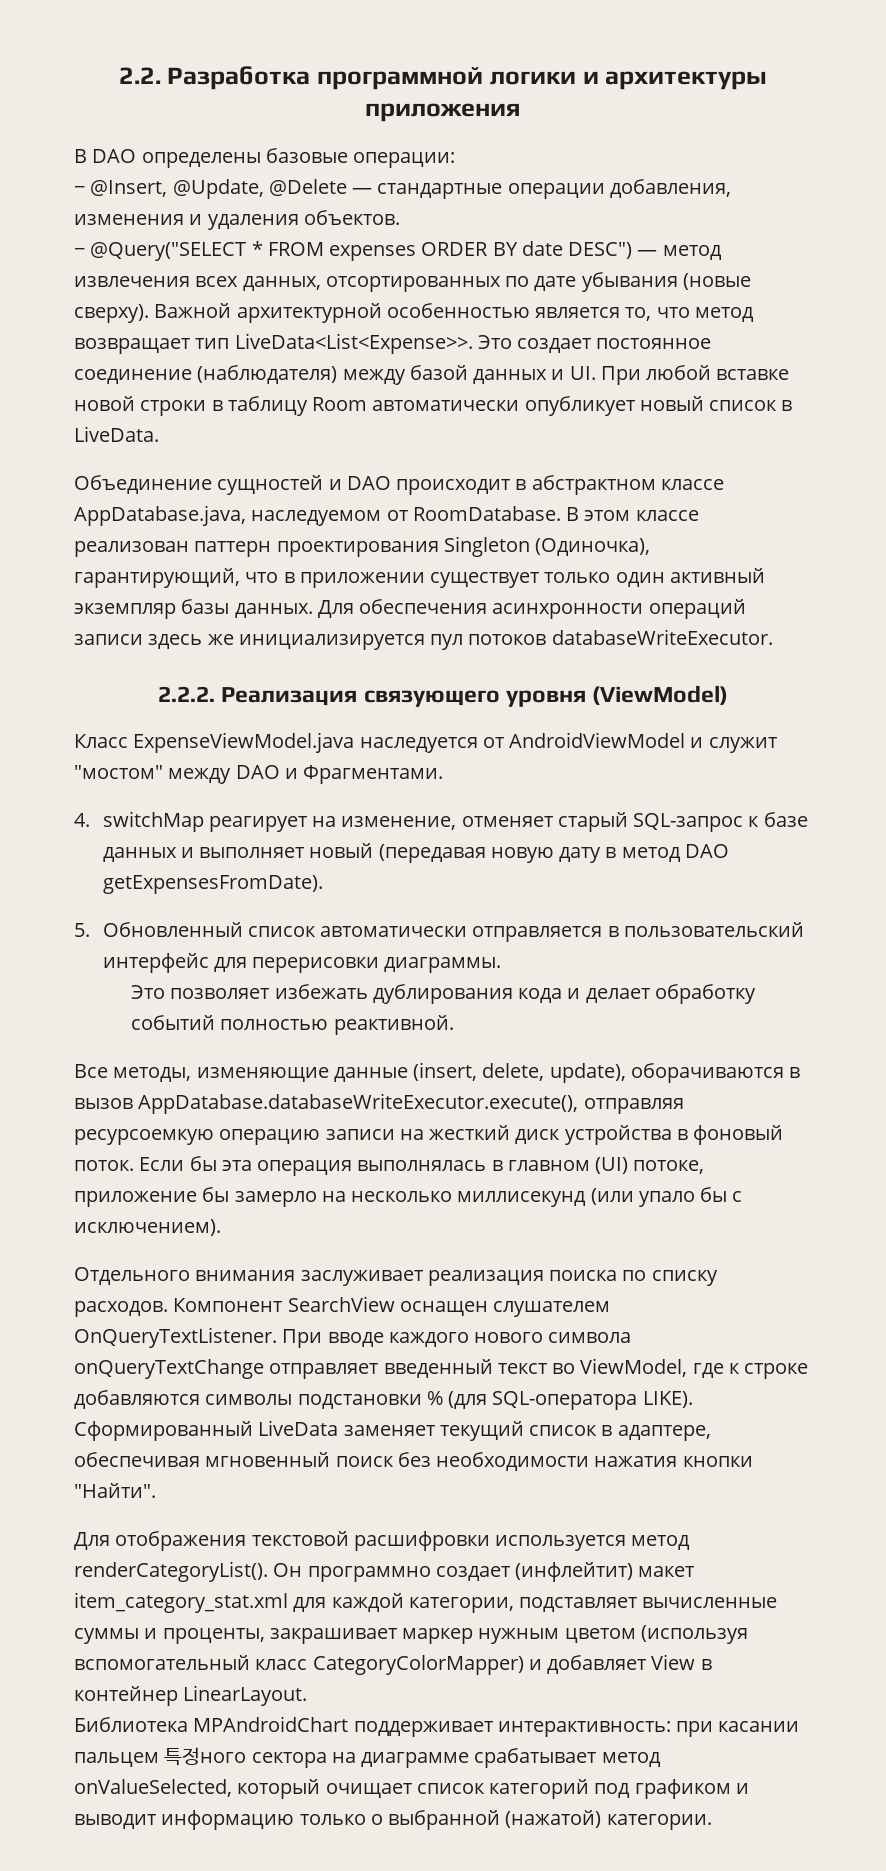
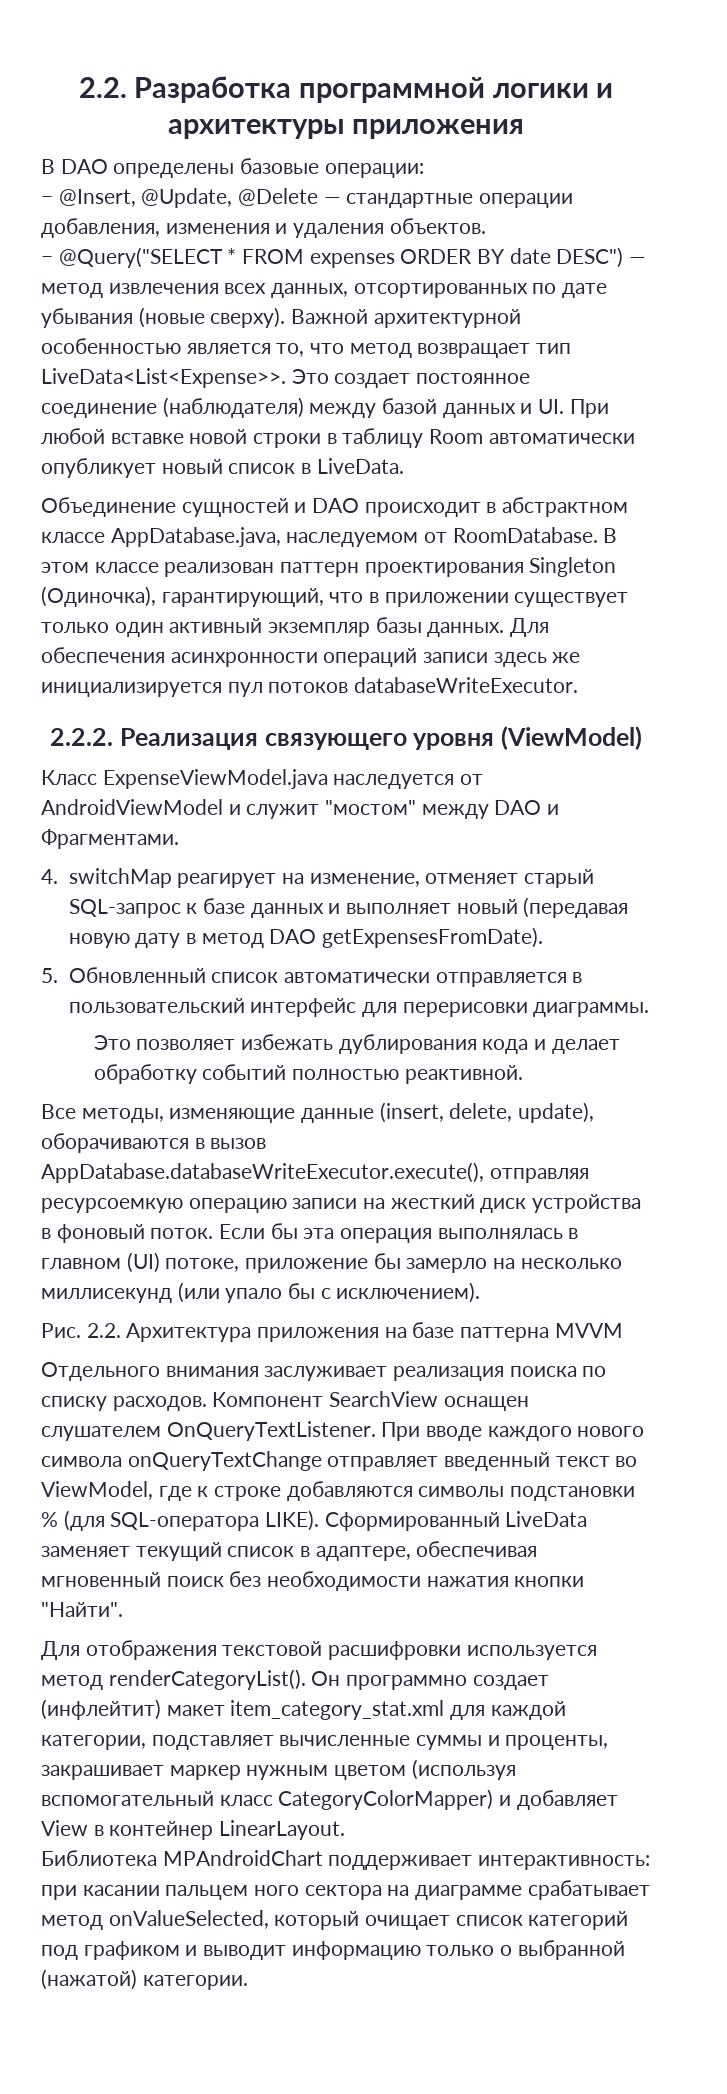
+ Рис. 2.2. Архитектура приложения на базе паттерна MVVM
- Библиотека MPAndroidChart поддерживает интерактивность: при касании пальцем 특정ного сектора на диаграмме срабатывает метод onValueSelected, который очищает список категорий под графиком и выводит информацию только о выбранной (нажатой) категории.
+ Библиотека MPAndroidChart поддерживает интерактивность: при касании пальцем ного сектора на диаграмме срабатывает метод onValueSelected, который очищает список категорий под графиком и выводит информацию только о выбранной (нажатой) категории.

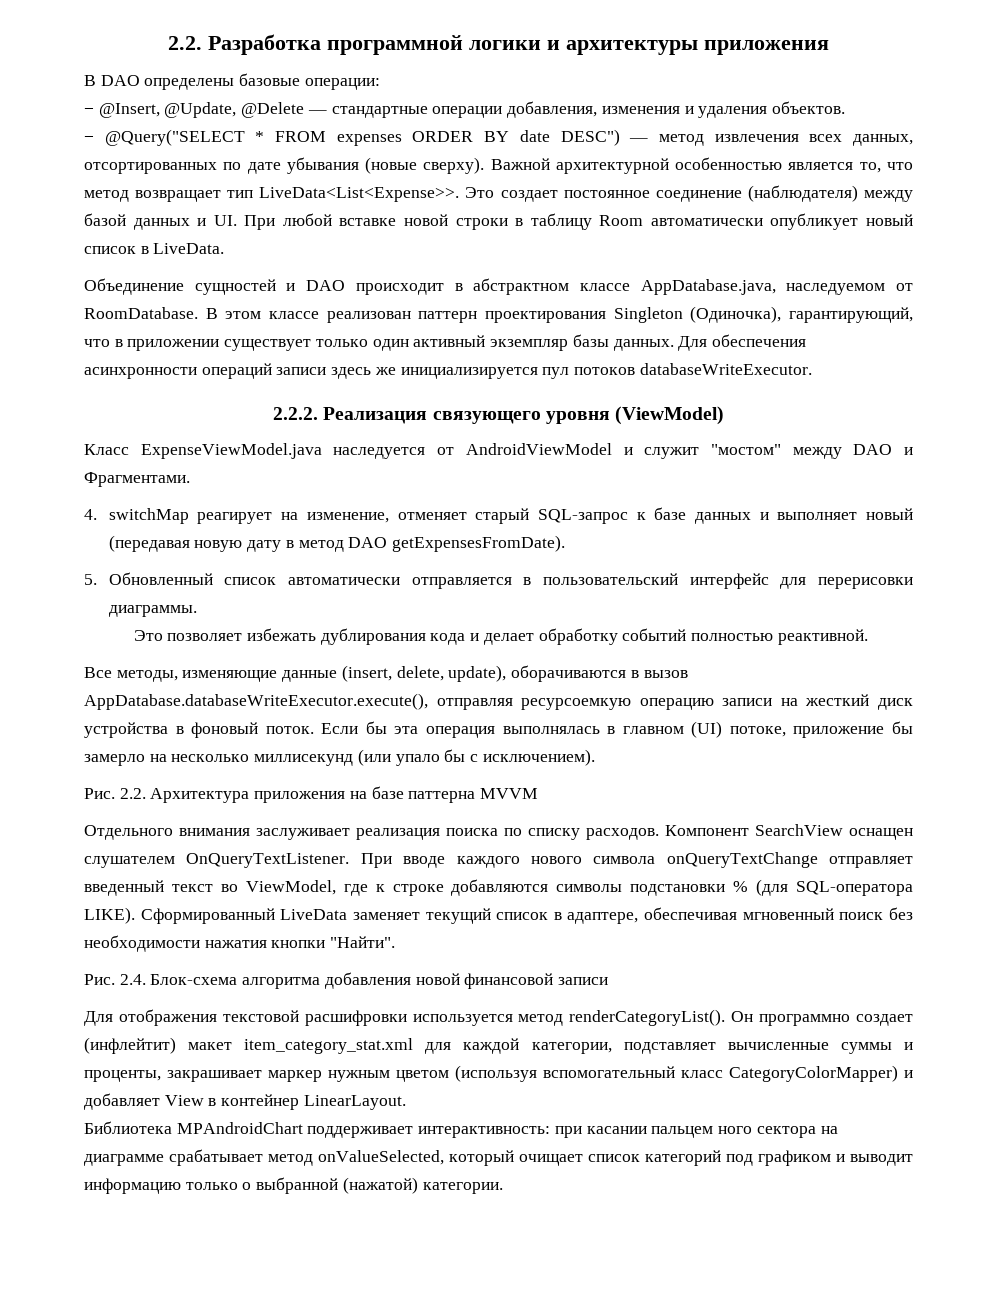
+ Рис. 2.4. Блок-схема алгоритма добавления новой финансовой записи

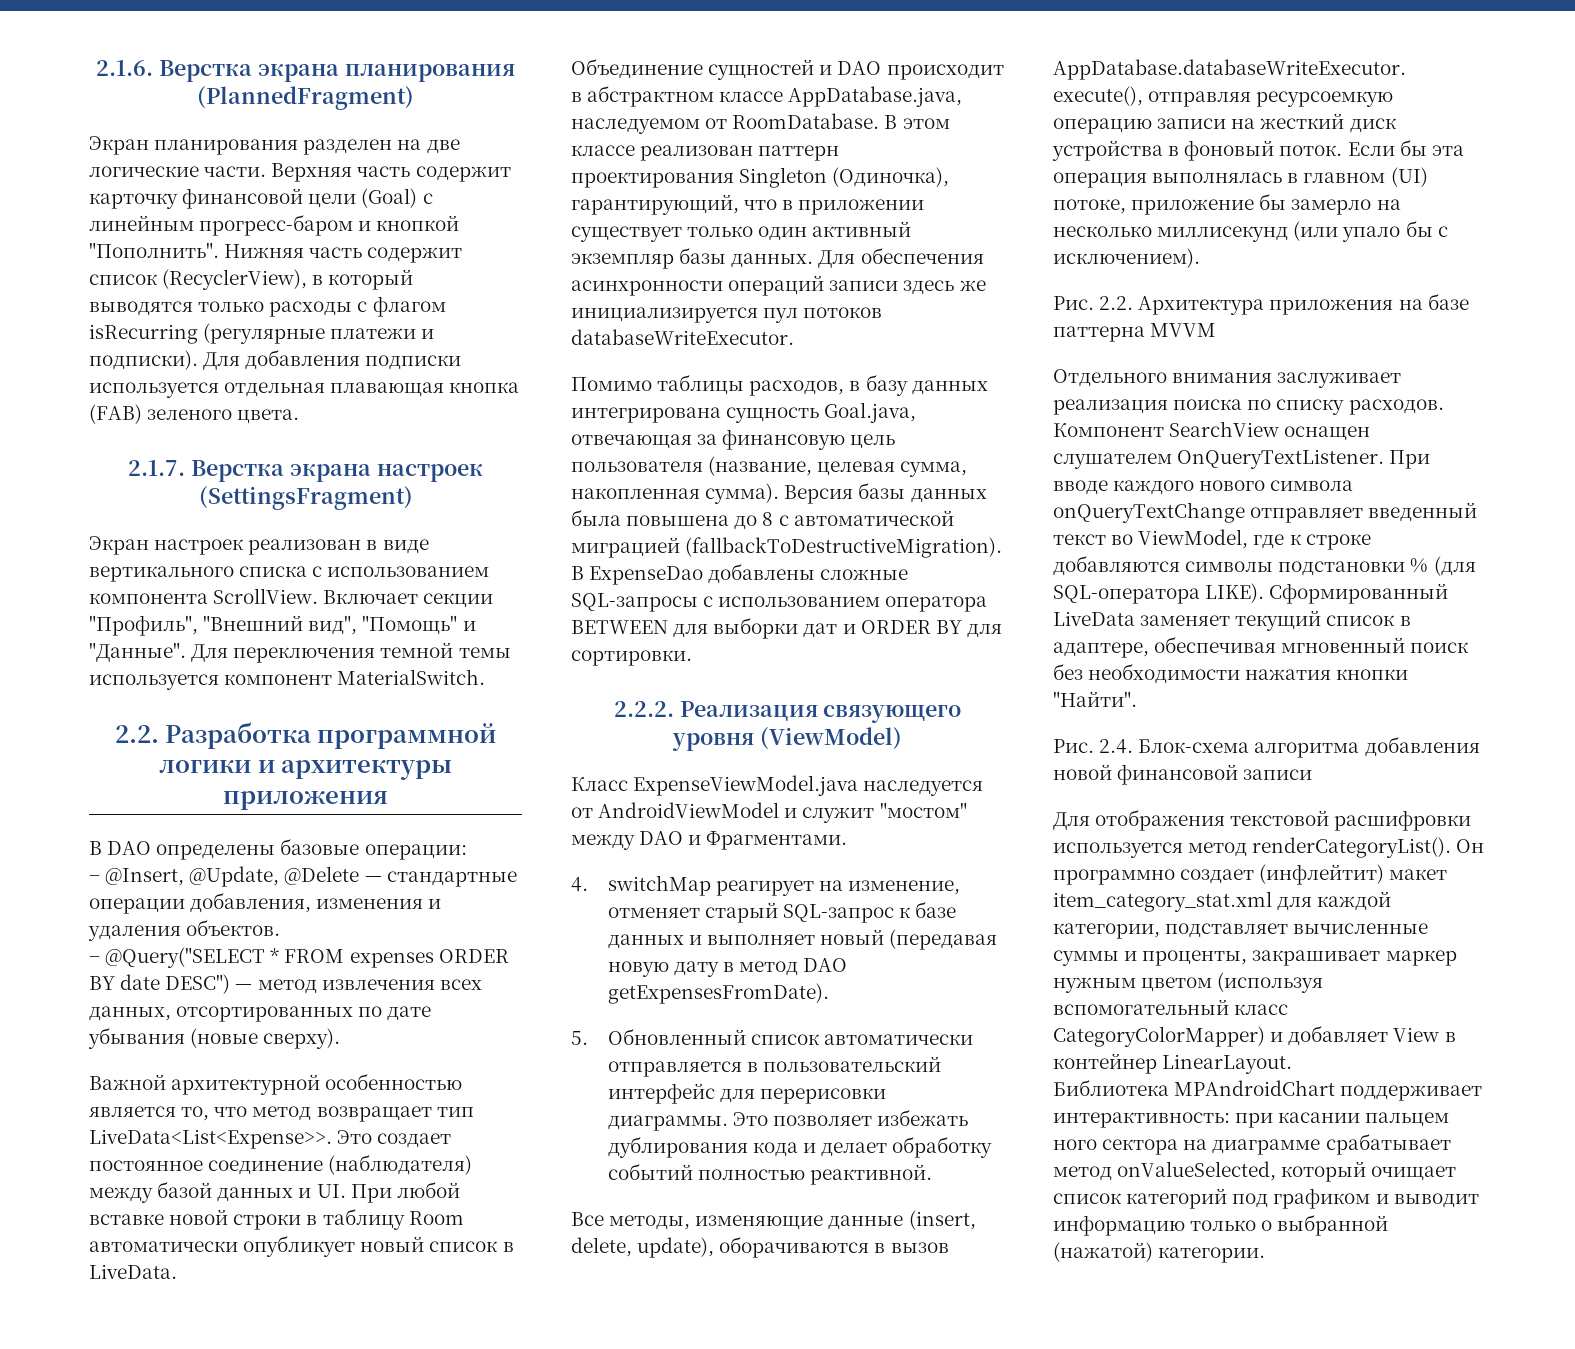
+ 2.1.6. Верстка экрана планирования (PlannedFragment)
+ Экран планирования разделен на две логические части. Верхняя часть содержит карточку финансовой цели (Goal) с линейным прогресс-баром и кнопкой "Пополнить". Нижняя часть содержит список (RecyclerView), в который выводятся только расходы с флагом isRecurring (регулярные платежи и подписки). Для добавления подписки используется отдельная плавающая кнопка (FAB) зеленого цвета.
+ 2.1.7. Верстка экрана настроек (SettingsFragment)
+ Экран настроек реализован в виде вертикального списка с использованием компонента ScrollView. Включает секции "Профиль", "Внешний вид", "Помощь" и "Данные". Для переключения темной темы используется компонент MaterialSwitch.
- − @Query("SELECT * FROM expenses ORDER BY date DESC") — метод извлечения всех данных, отсортированных по дате убывания (новые сверху). Важной архитектурной особенностью является то, что метод возвращает тип LiveData<List<Expense>>.
+ − @Query("SELECT * FROM expenses ORDER BY date DESC") — метод извлечения всех данных, отсортированных по дате убывания (новые сверху).
+ Важной архитектурной особенностью является то, что метод возвращает тип LiveData<List<Expense>>.
+ Помимо таблицы расходов, в базу данных интегрирована сущность Goal.java, отвечающая за финансовую цель пользователя (название, целевая сумма, накопленная сумма). Версия базы данных была повышена до 8 с автоматической миграцией (fallbackToDestructiveMigration). В ExpenseDao добавлены сложные SQL-запросы с использованием оператора BETWEEN для выборки дат и ORDER BY для сортировки.
- 5. Обновленный список автоматически отправляется в пользовательский интерфейс для перерисовки диаграммы.
- Это позволяет избежать дублирования кода и делает обработку событий полностью реактивной.
+ 5. Обновленный список автоматически отправляется в пользовательский интерфейс для перерисовки диаграммы. Это позволяет избежать дублирования кода и делает обработку событий полностью реактивной.

